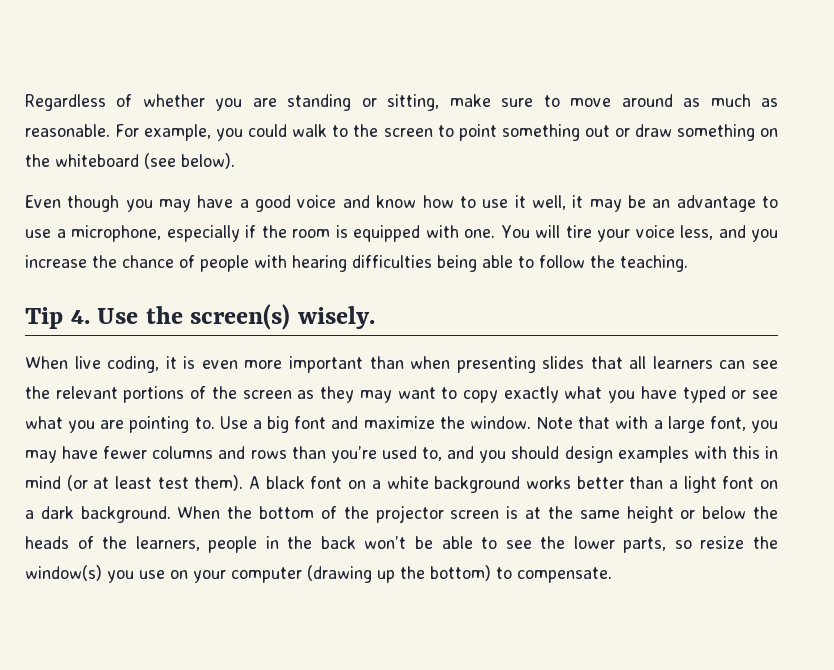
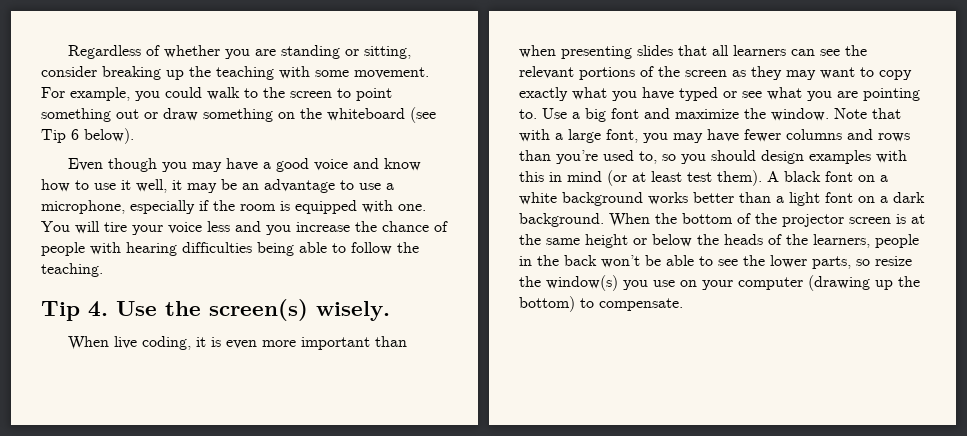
- Regardless of whether you are standing or sitting, make sure to move around as much as reasonable.
+ Regardless of whether you are standing or sitting, consider breaking up the teaching with some movement.
- For example, you could walk to the screen to point something out or draw something on the whiteboard (see below).
+ For example, you could walk to the screen to point something out or draw something on the whiteboard (see Tip 6 below).
- You will tire your voice less, and you increase the chance of people with hearing difficulties being able to follow the teaching.
+ You will tire your voice less and you increase the chance of people with hearing difficulties being able to follow the teaching.
- Note that with a large font, you may have fewer columns and rows than you’re used to, and you should design examples with this in mind (or at least test them).
+ Note that with a large font, you may have fewer columns and rows than you’re used to, so you should design examples with this in mind (or at least test them).

